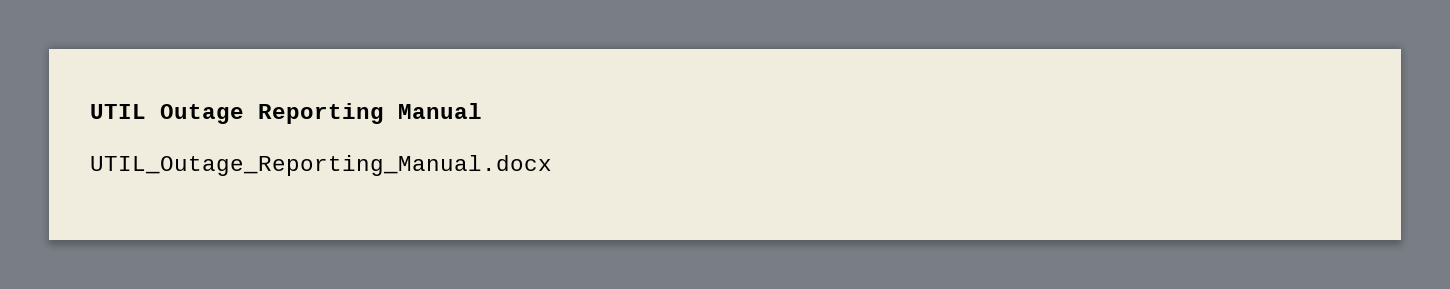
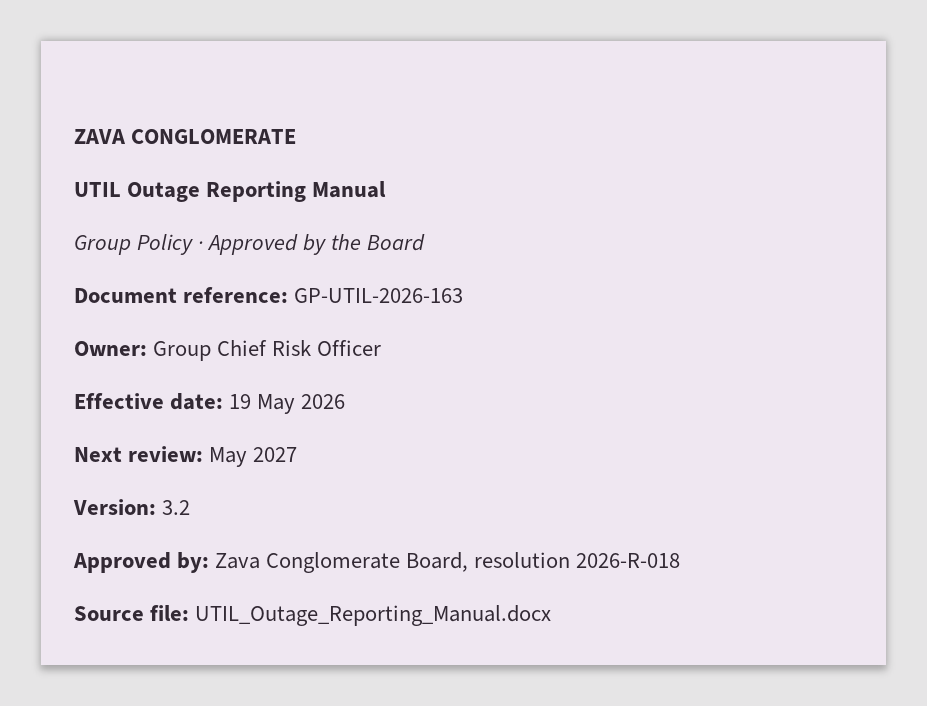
+ ZAVA CONGLOMERATE
- UTIL_Outage_Reporting_Manual.docx
+ Group Policy · Approved by the Board
+ Document reference: GP-UTIL-2026-163
+ Owner: Group Chief Risk Officer
+ Effective date: 19 May 2026
+ Next review: May 2027
+ Version: 3.2
+ Approved by: Zava Conglomerate Board, resolution 2026-R-018
+ Source file: UTIL_Outage_Reporting_Manual.docx

